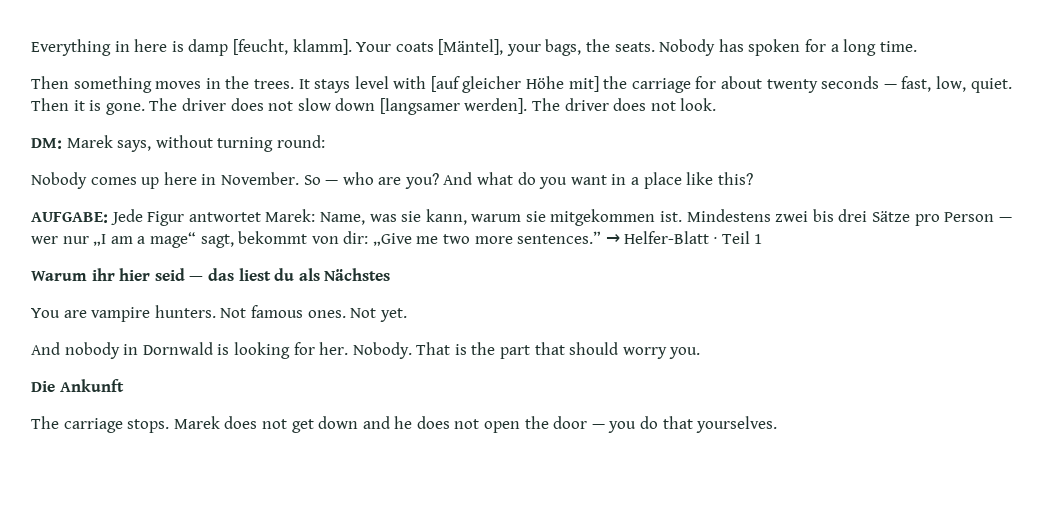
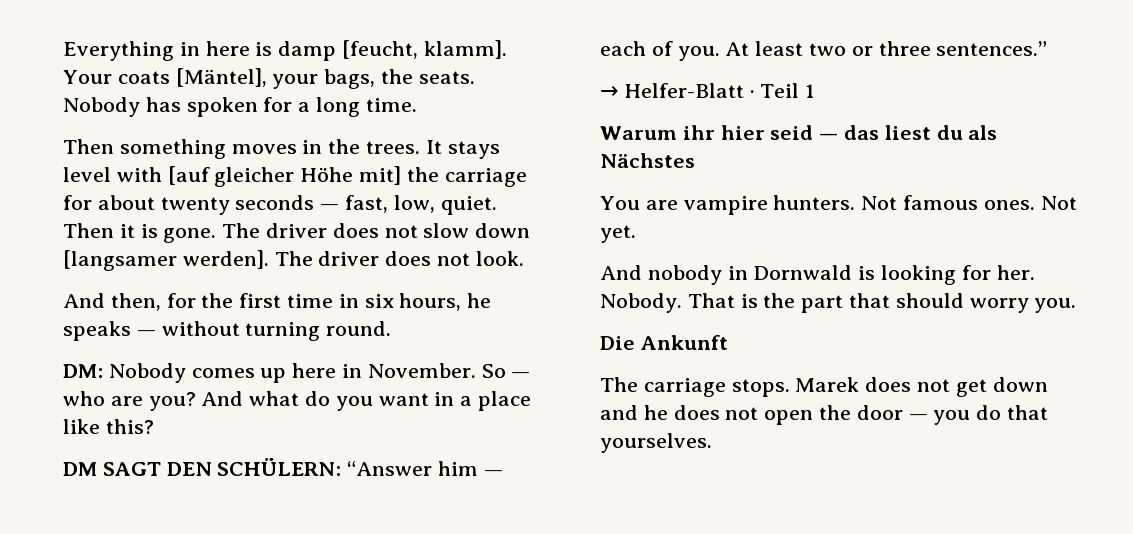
- DM: Marek says, without turning round:
- Nobody comes up here in November.
+ And then, for the first time in six hours, he speaks — without turning round.
+ DM: Nobody comes up here in November.
- AUFGABE: Jede Figur antwortet Marek: Name, was sie kann, warum sie mitgekommen ist. Mindestens zwei bis drei Sätze pro Person — wer nur „I am a mage“ sagt, bekommt von dir: „Give me two more sentences.” → Helfer-Blatt · Teil 1
+ DM SAGT DEN SCHÜLERN: “Answer him — each of you. At least two or three sentences.”
+ → Helfer-Blatt · Teil 1

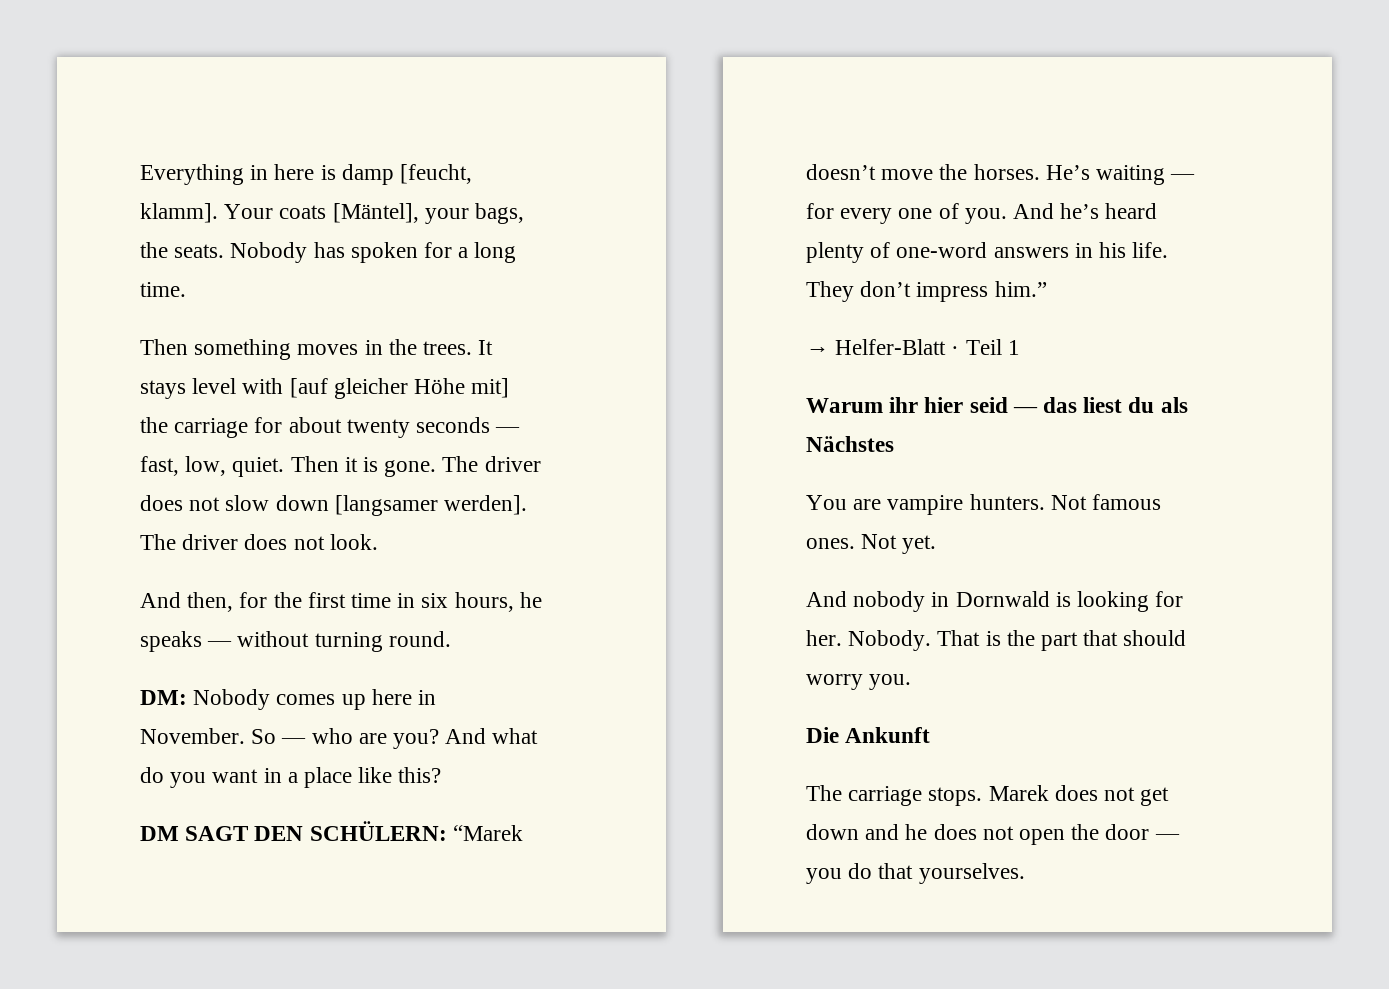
- DM SAGT DEN SCHÜLERN: “Answer him — each of you. At least two or three sentences.”
+ DM SAGT DEN SCHÜLERN: “Marek doesn’t move the horses. He’s waiting — for every one of you. And he’s heard plenty of one-word answers in his life. They don’t impress him.”

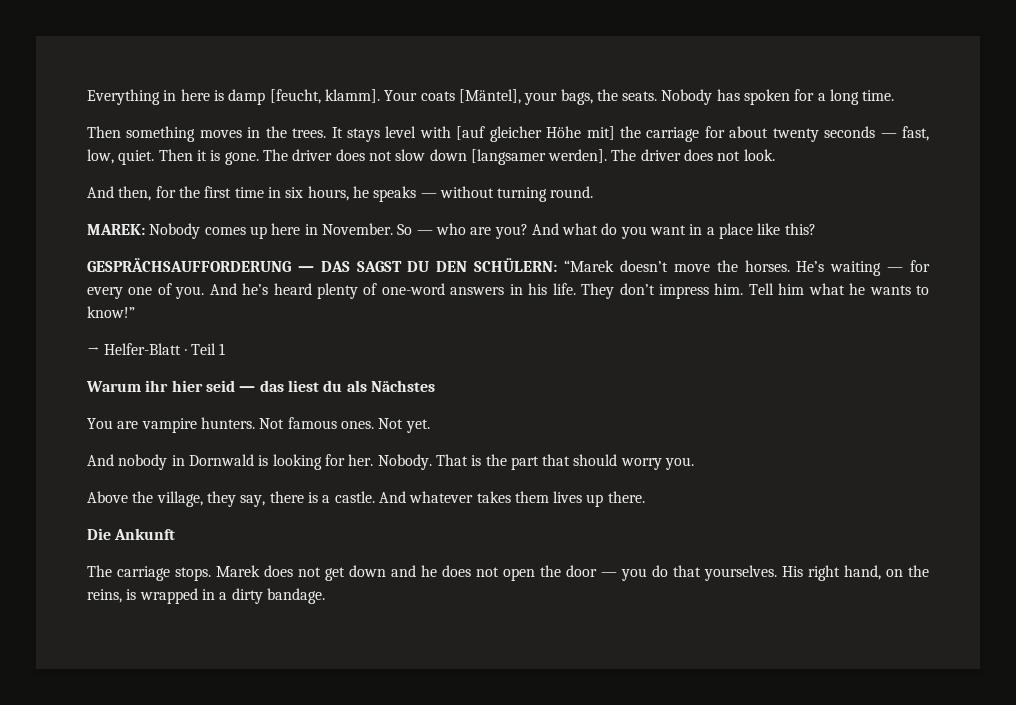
- DM: Nobody comes up here in November.
+ MAREK: Nobody comes up here in November.
- DM SAGT DEN SCHÜLERN: “Marek doesn’t move the horses.
+ GESPRÄCHSAUFFORDERUNG — DAS SAGST DU DEN SCHÜLERN: “Marek doesn’t move the horses.
- They don’t impress him.”
+ They don’t impress him. Tell him what he wants to know!”
+ Above the village, they say, there is a castle. And whatever takes them lives up there.
+ His right hand, on the reins, is wrapped in a dirty bandage.

